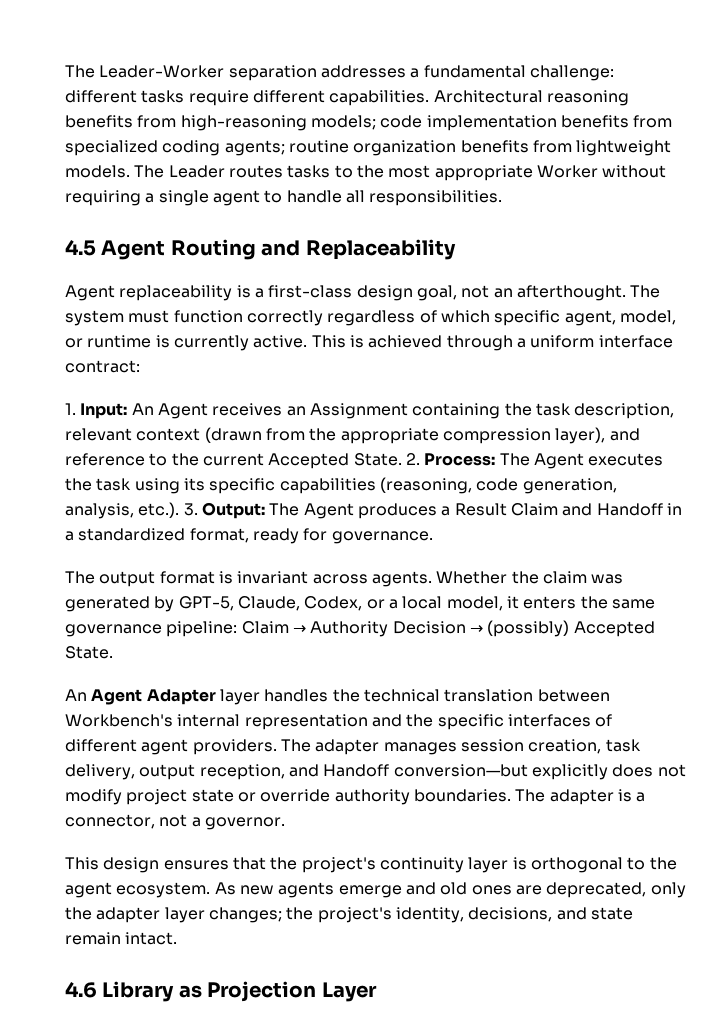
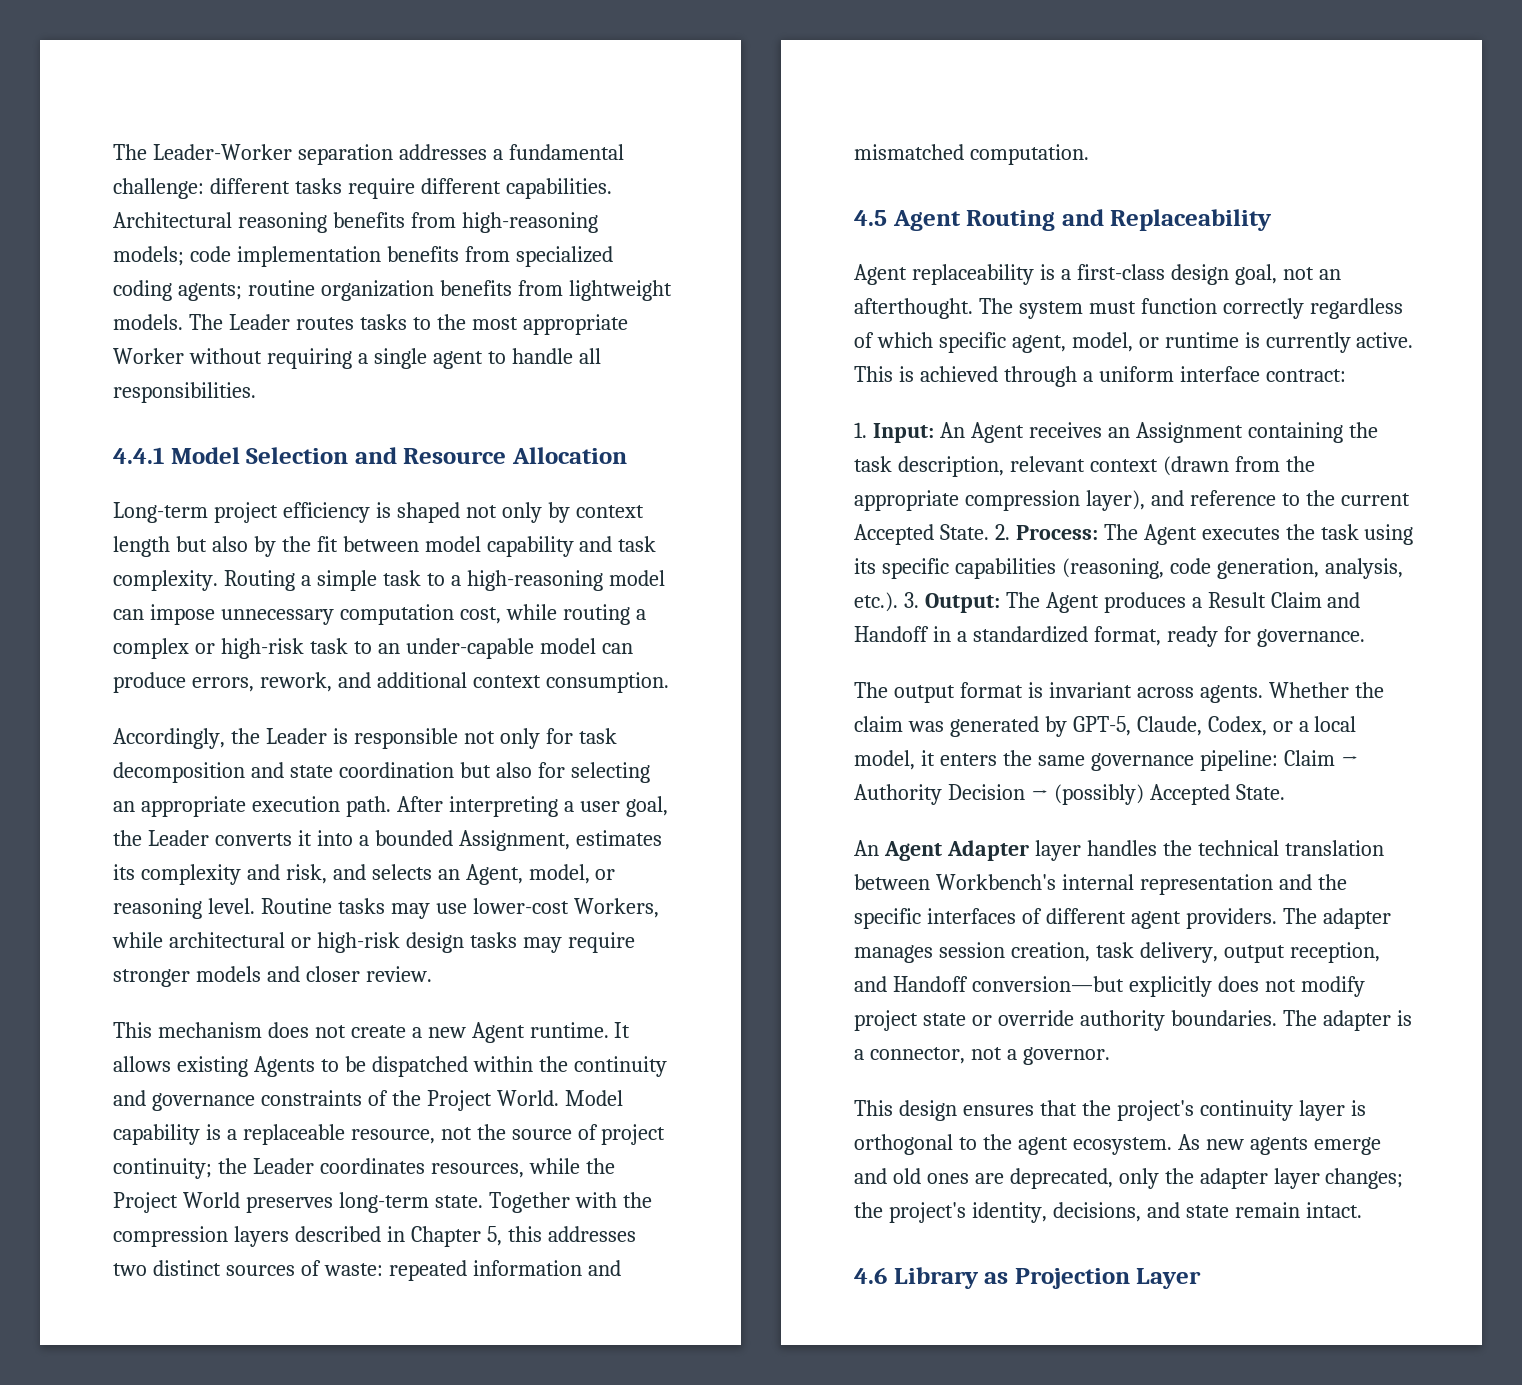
+ 4.4.1 Model Selection and Resource Allocation
+ Long-term project efficiency is shaped not only by context length but also by the fit between model capability and task complexity. Routing a simple task to a high-reasoning model can impose unnecessary computation cost, while routing a complex or high-risk task to an under-capable model can produce errors, rework, and additional context consumption.
+ Accordingly, the Leader is responsible not only for task decomposition and state coordination but also for selecting an appropriate execution path. After interpreting a user goal, the Leader converts it into a bounded Assignment, estimates its complexity and risk, and selects an Agent, model, or reasoning level. Routine tasks may use lower-cost Workers, while architectural or high-risk design tasks may require stronger models and closer review.
+ This mechanism does not create a new Agent runtime. It allows existing Agents to be dispatched within the continuity and governance constraints of the Project World. Model capability is a replaceable resource, not the source of project continuity; the Leader coordinates resources, while the Project World preserves long-term state. Together with the compression layers described in Chapter 5, this addresses two distinct sources of waste: repeated information and mismatched computation.

